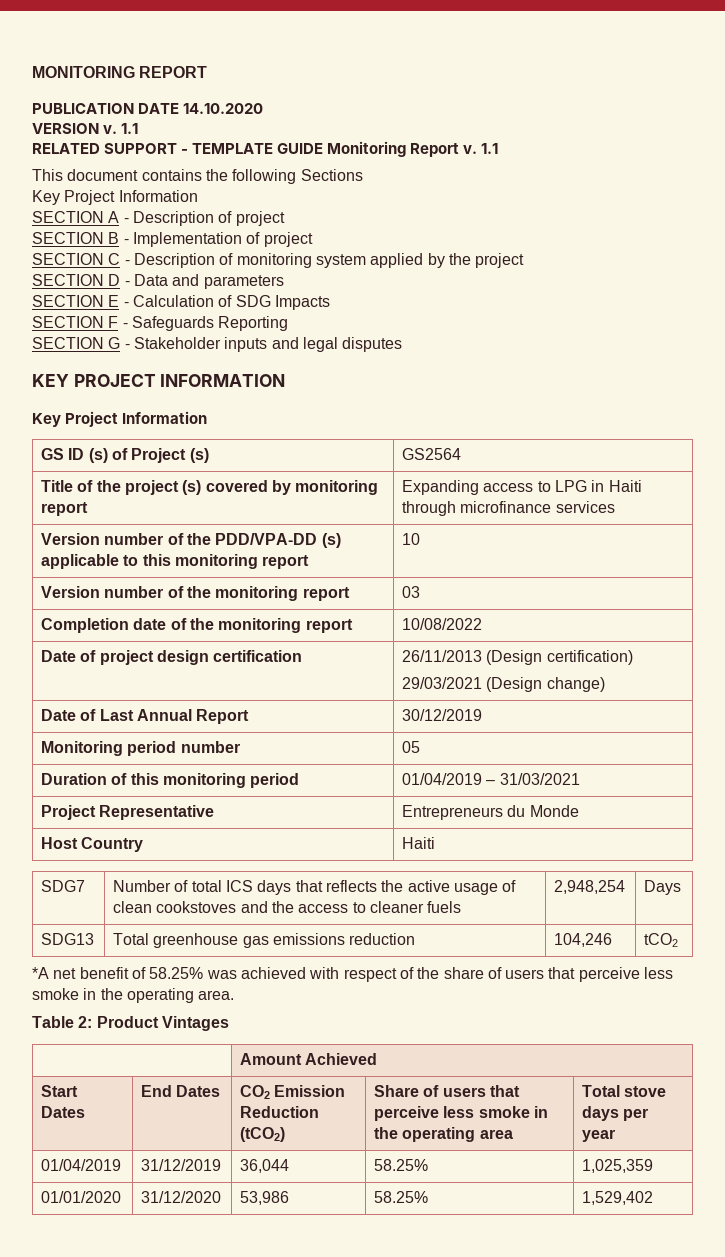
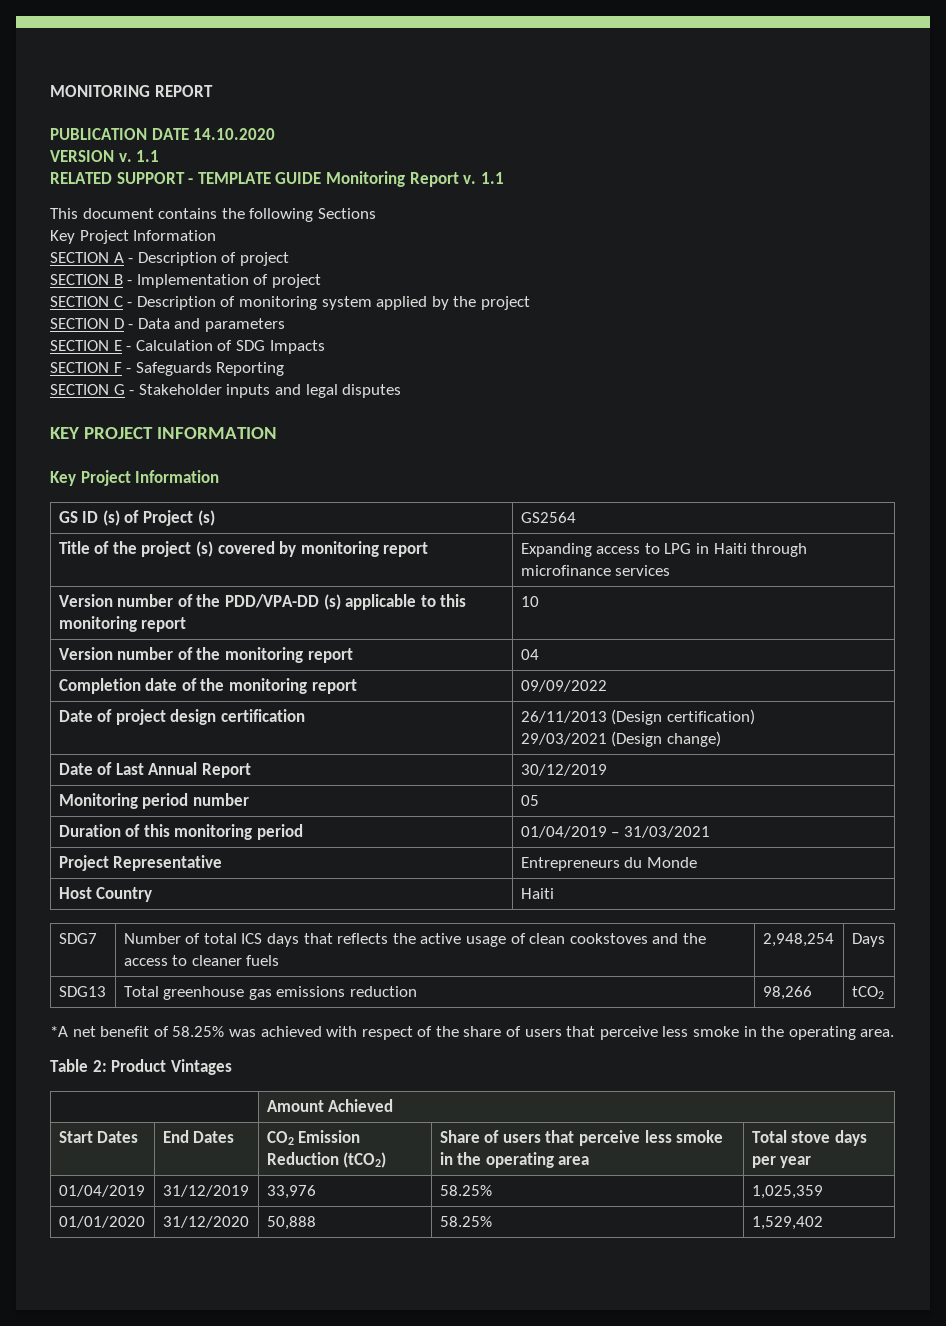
- Version number of the monitoring report | 03
+ Version number of the monitoring report | 04
- Completion date of the monitoring report | 10/08/2022
+ Completion date of the monitoring report | 09/09/2022
- SDG13 | Total greenhouse gas emissions reduction | 104,246 | tCO2
+ SDG13 | Total greenhouse gas emissions reduction | 98,266 | tCO2
- 01/04/2019 | 31/12/2019 | 36,044 | 58.25% | 1,025,359
+ 01/04/2019 | 31/12/2019 | 33,976 | 58.25% | 1,025,359
- 01/01/2020 | 31/12/2020 | 53,986 | 58.25% | 1,529,402
+ 01/01/2020 | 31/12/2020 | 50,888 | 58.25% | 1,529,402

